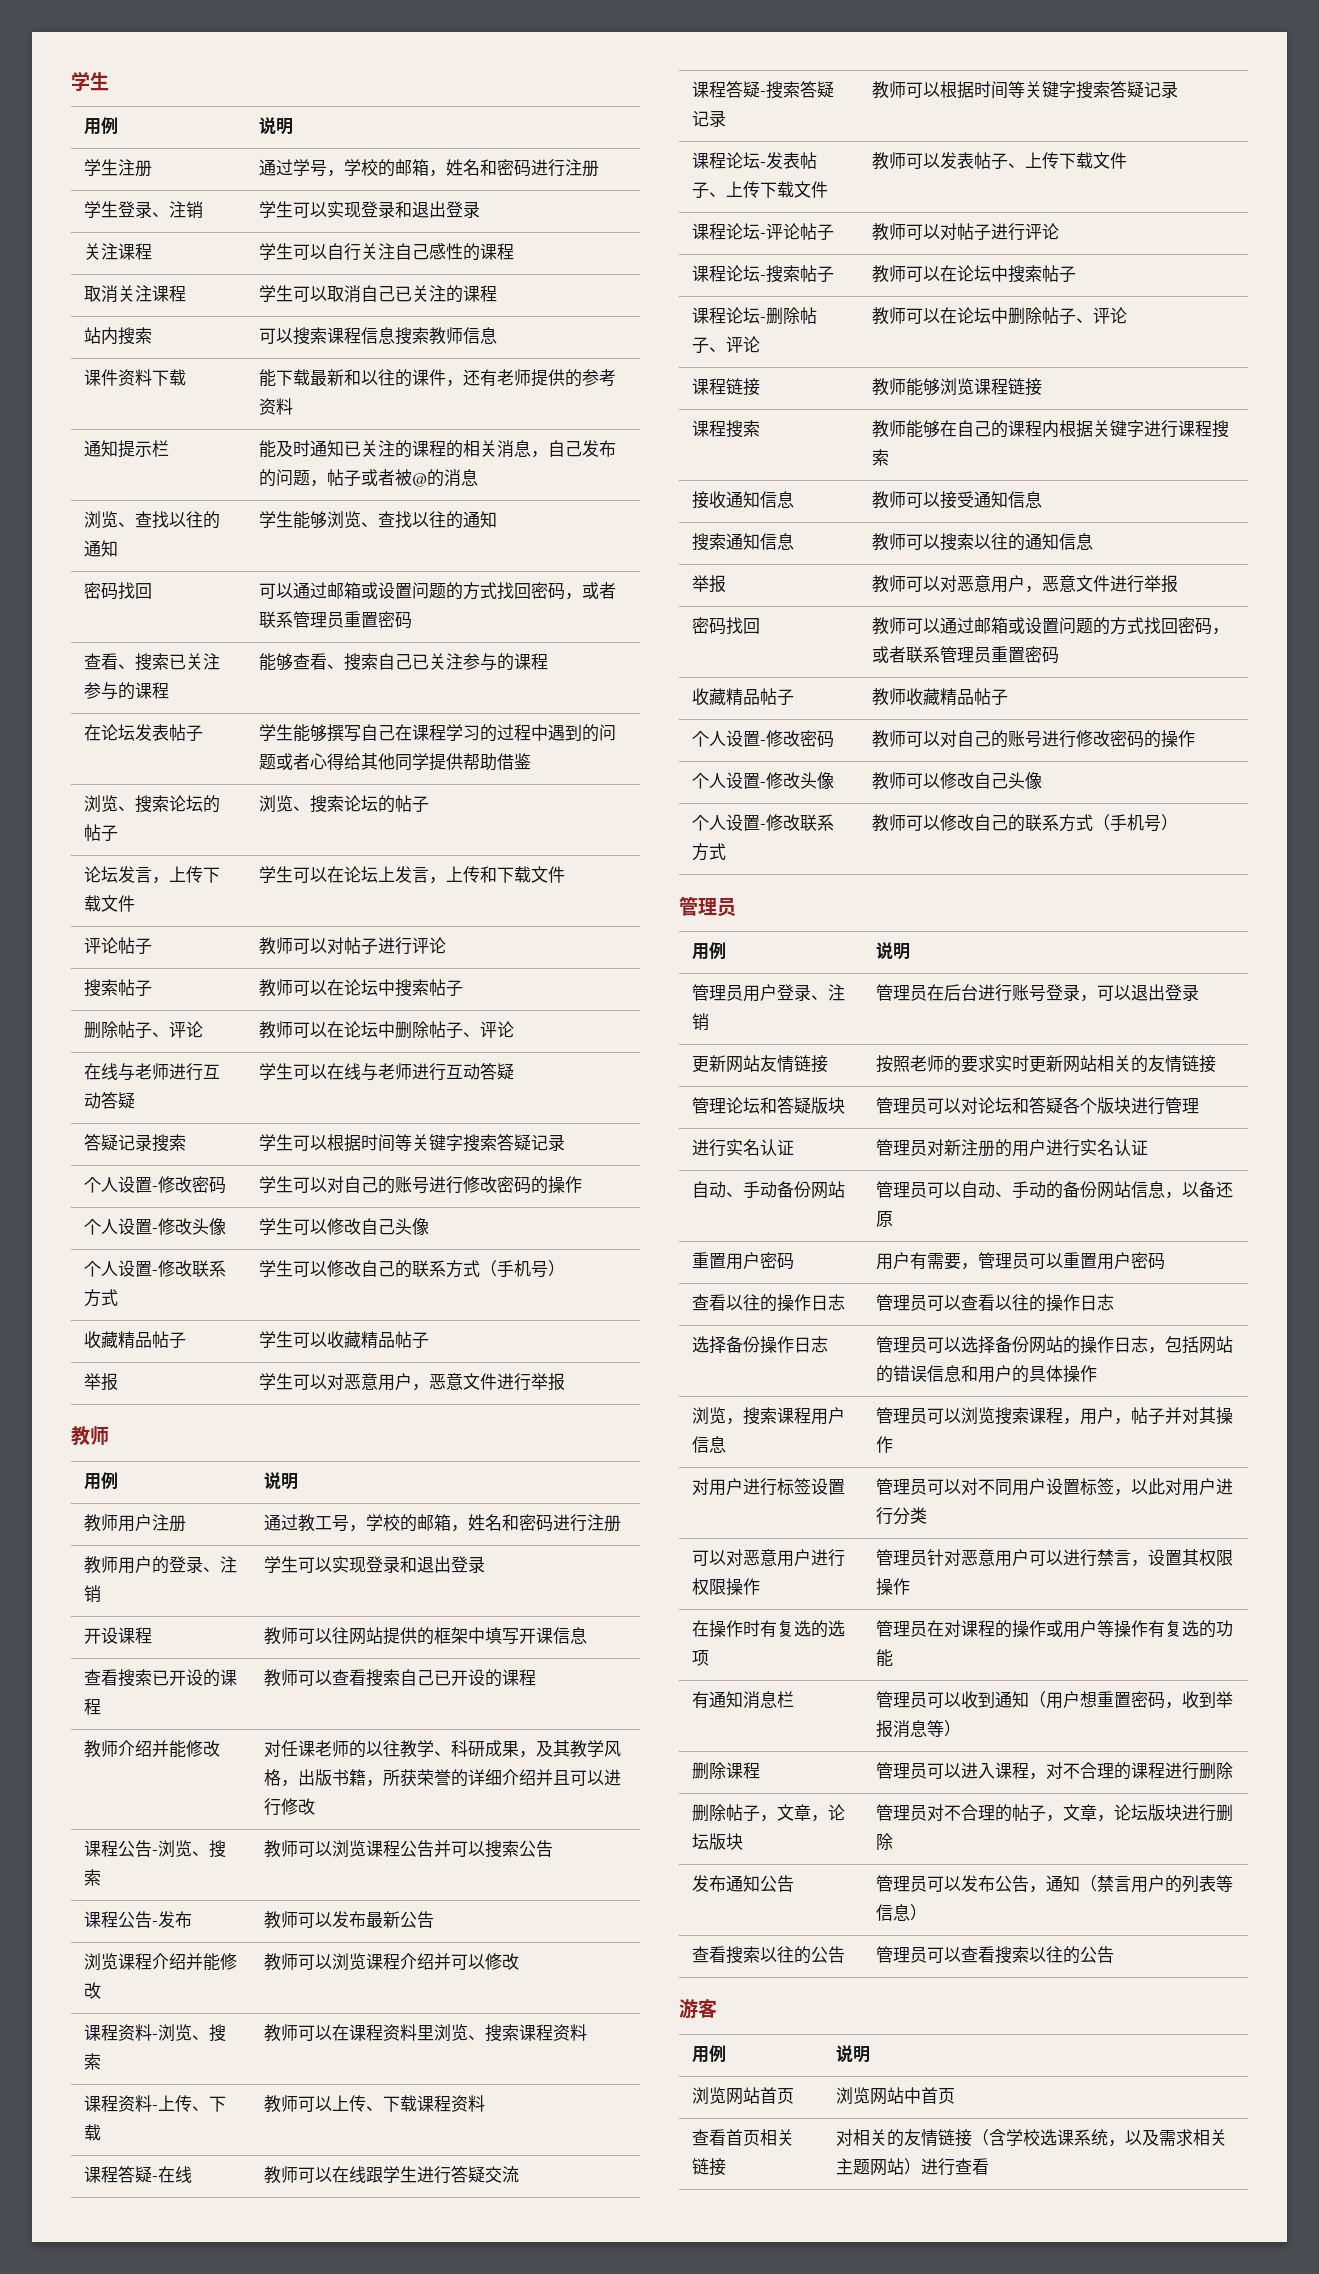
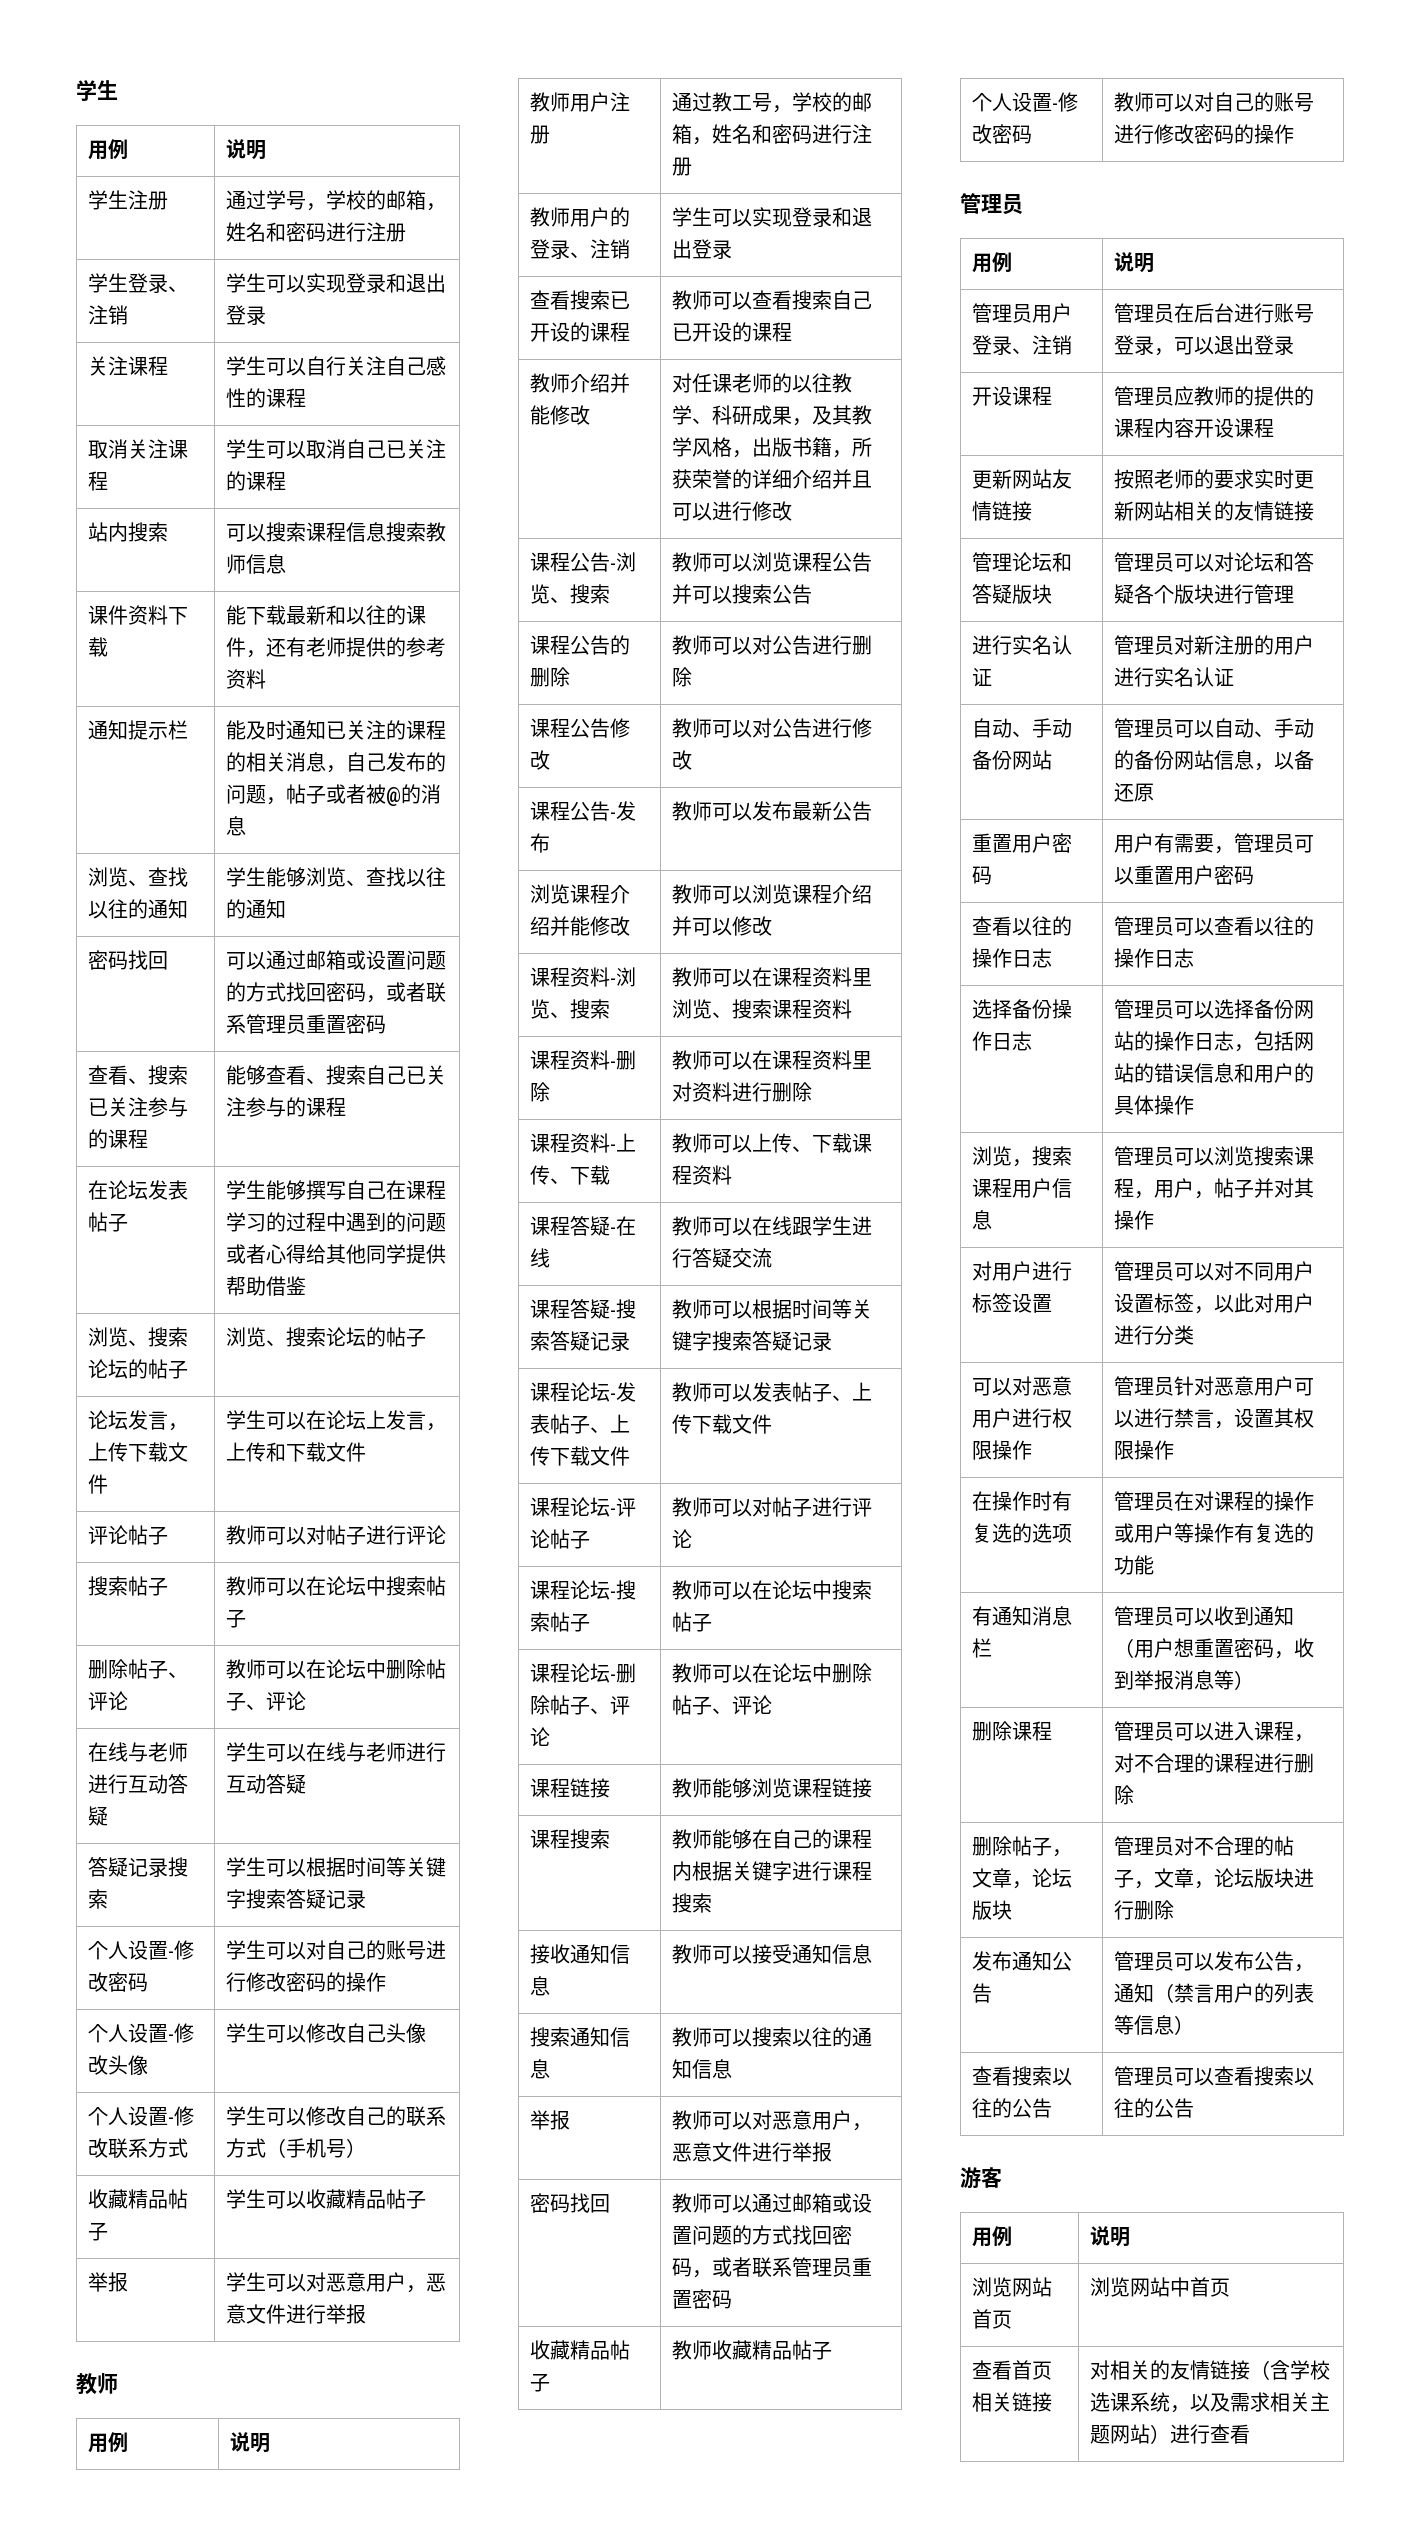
- 开设课程 | 教师可以往网站提供的框架中填写开课信息
+ 课程公告的删除 | 教师可以对公告进行删除
+ 课程公告修改 | 教师可以对公告进行修改
+ 课程资料-删除 | 教师可以在课程资料里对资料进行删除
- 个人设置-修改头像 | 教师可以修改自己头像
- 个人设置-修改联系方式 | 教师可以修改自己的联系方式（手机号）
+ 开设课程 | 管理员应教师的提供的课程内容开设课程

